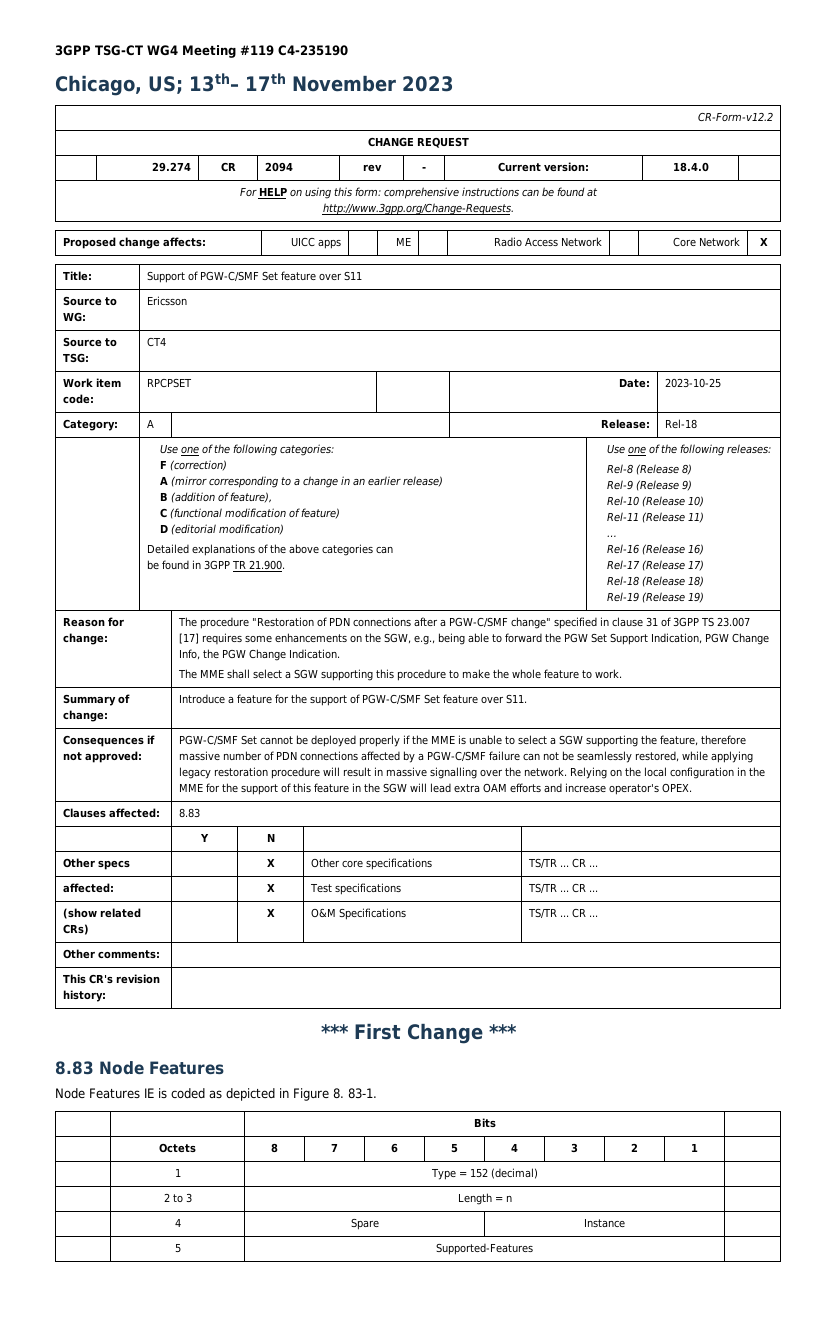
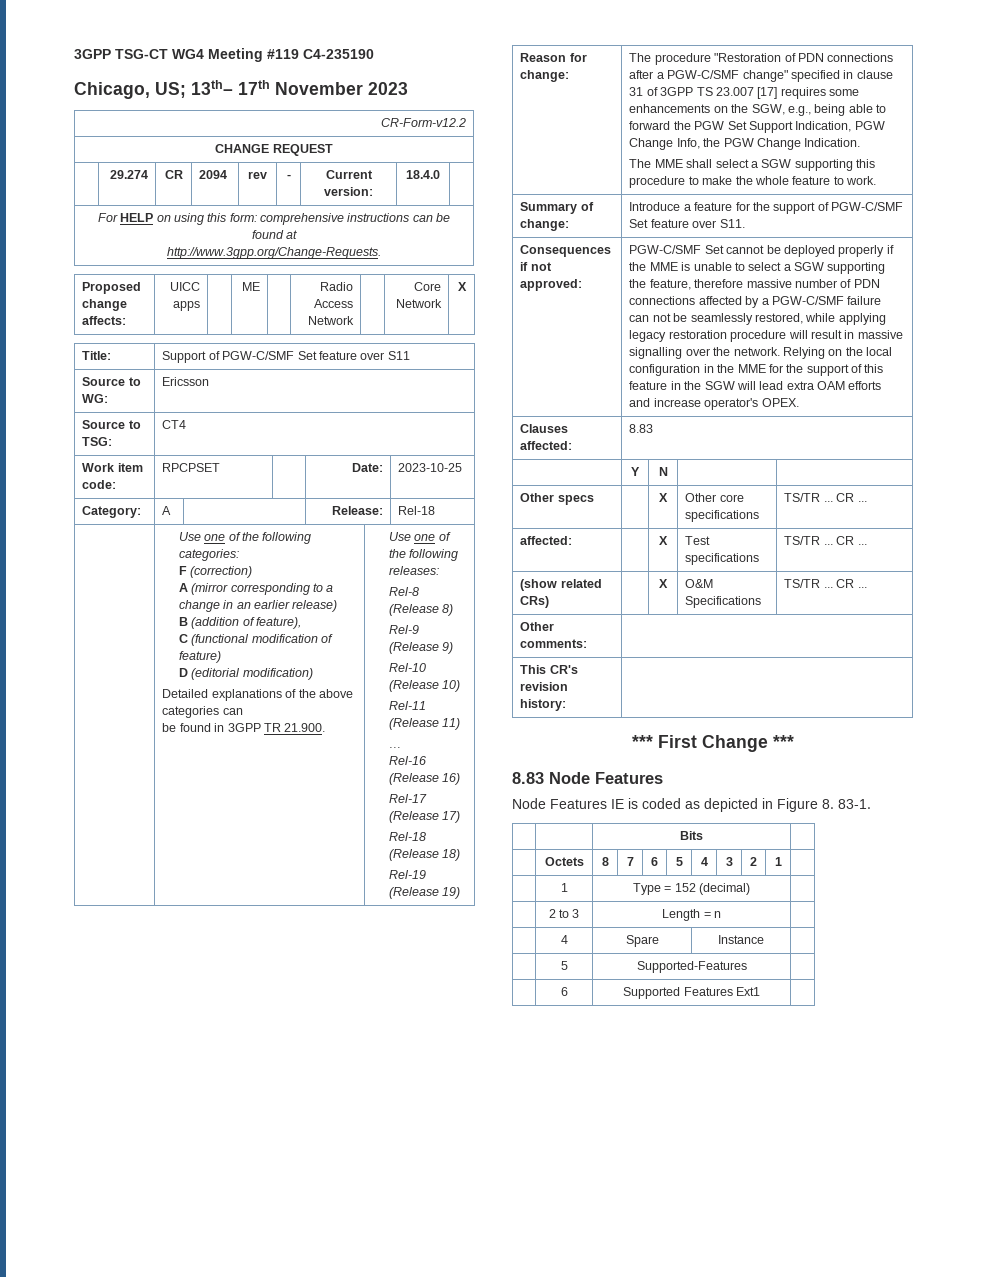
+ | 6 | Supported Features Ext1 |

